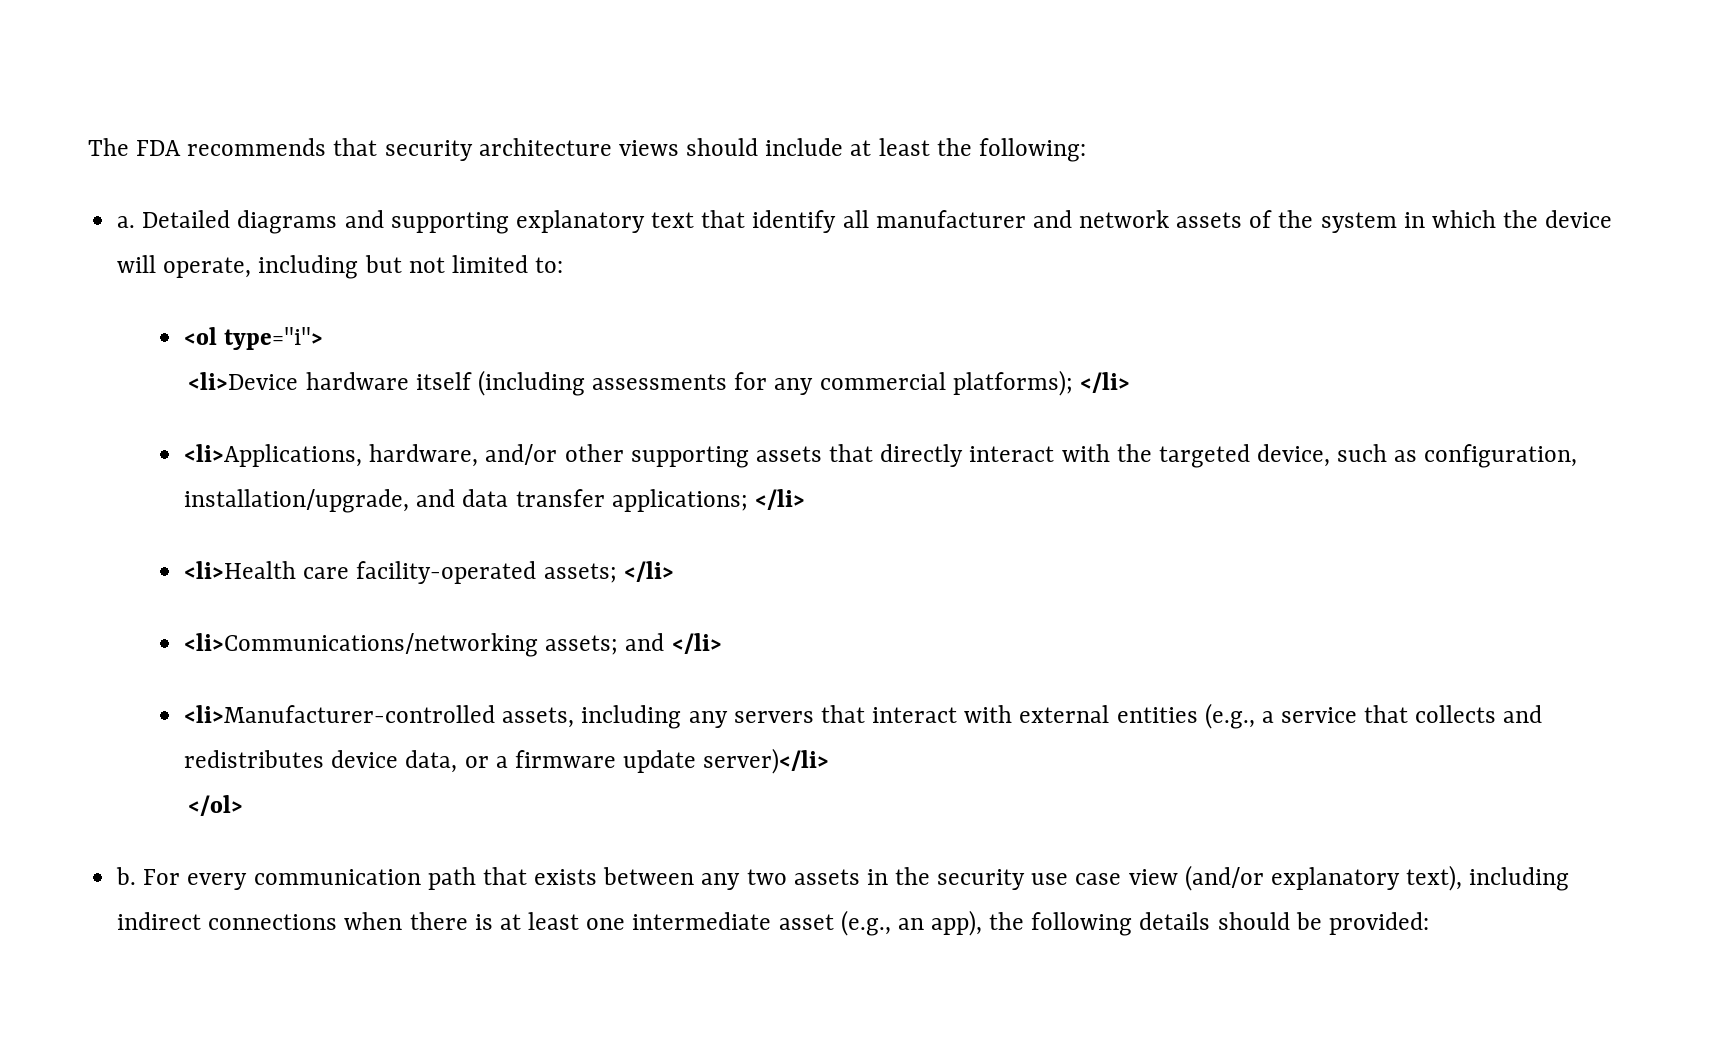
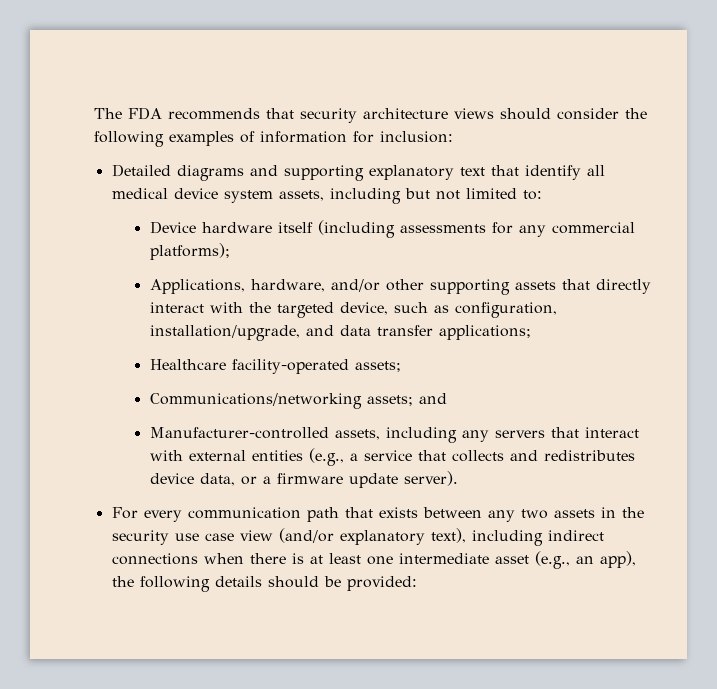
- The FDA recommends that security architecture views should include at least the following:
- a. Detailed diagrams and supporting explanatory text that identify all manufacturer and network assets of the system in which the device will operate, including but not limited to:
+ The FDA recommends that security architecture views should consider the following examples of information for inclusion:
+ Detailed diagrams and supporting explanatory text that identify all medical device system assets, including but not limited to:
- <ol type="i">
- <li>Device hardware itself (including assessments for any commercial platforms); </li>
- <li>Applications, hardware, and/or other supporting assets that directly interact with the targeted device, such as configuration, installation/upgrade, and data transfer applications; </li>
- <li>Health care facility-operated assets; </li>
- <li>Communications/networking assets; and </li>
- <li>Manufacturer-controlled assets, including any servers that interact with external entities (e.g., a service that collects and redistributes device data, or a firmware update server)</li>
- </ol>
- b. For every communication path that exists between any two assets in the security use case view (and/or explanatory text), including indirect connections when there is at least one intermediate asset (e.g., an app), the following details should be provided:
+ Device hardware itself (including assessments for any commercial platforms);
+ Applications, hardware, and/or other supporting assets that directly interact with the targeted device, such as configuration, installation/upgrade, and data transfer applications;
+ Healthcare facility-operated assets;
+ Communications/networking assets; and
+ Manufacturer-controlled assets, including any servers that interact with external entities (e.g., a service that collects and redistributes device data, or a firmware update server).
+ For every communication path that exists between any two assets in the security use case view (and/or explanatory text), including indirect connections when there is at least one intermediate asset (e.g., an app), the following details should be provided:

